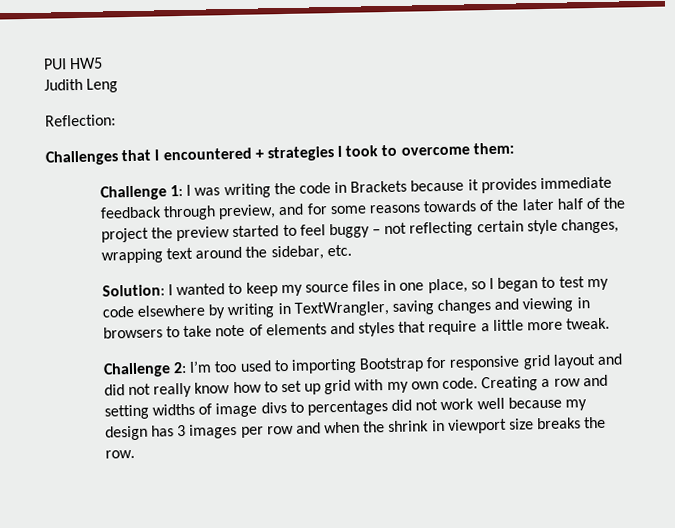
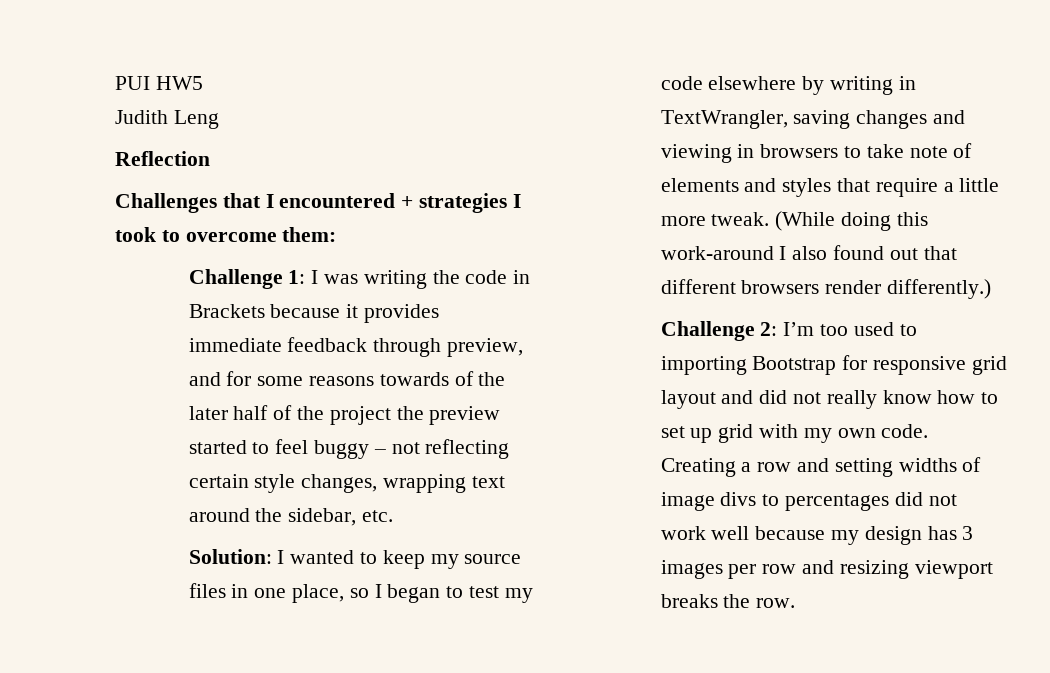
- Reflection:
+ Reflection
+ (While doing this work-around I also found out that different browsers render differently.)
- Creating a row and setting widths of image divs to percentages did not work well because my design has 3 images per row and when the shrink in viewport size breaks the row.
+ Creating a row and setting widths of image divs to percentages did not work well because my design has 3 images per row and resizing viewport breaks the row.

